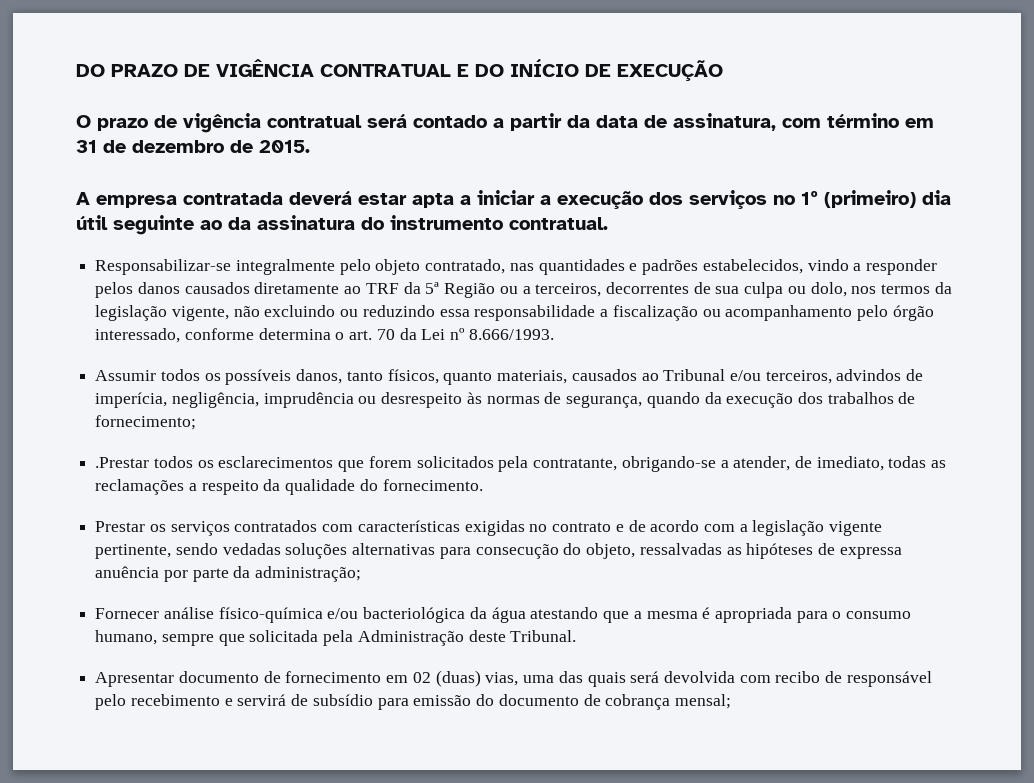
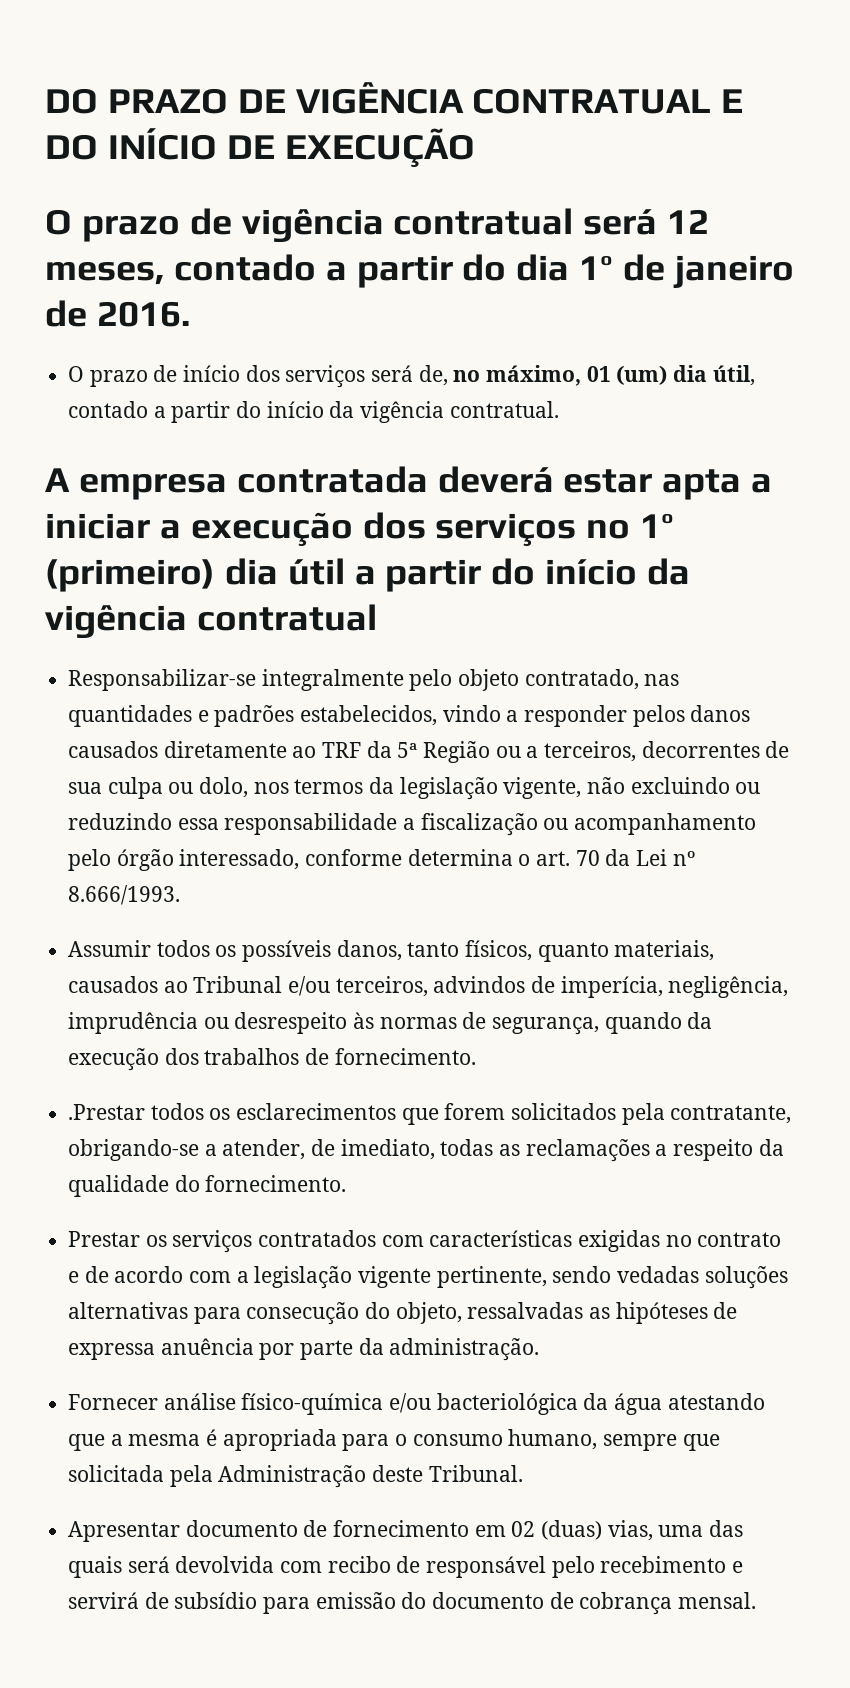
- O prazo de vigência contratual será contado a partir da data de assinatura, com término em 31 de dezembro de 2015.
+ O prazo de vigência contratual será 12 meses, contado a partir do dia 1º de janeiro de 2016.
+ O prazo de início dos serviços será de, no máximo, 01 (um) dia útil, contado a partir do início da vigência contratual.
- A empresa contratada deverá estar apta a iniciar a execução dos serviços no 1º (primeiro) dia útil seguinte ao da assinatura do instrumento contratual.
+ A empresa contratada deverá estar apta a iniciar a execução dos serviços no 1º (primeiro) dia útil a partir do início da vigência contratual
- Assumir todos os possíveis danos, tanto físicos, quanto materiais, causados ao Tribunal e/ou terceiros, advindos de imperícia, negligência, imprudência ou desrespeito às normas de segurança, quando da execução dos trabalhos de fornecimento;
+ Assumir todos os possíveis danos, tanto físicos, quanto materiais, causados ao Tribunal e/ou terceiros, advindos de imperícia, negligência, imprudência ou desrespeito às normas de segurança, quando da execução dos trabalhos de fornecimento.
- Prestar os serviços contratados com características exigidas no contrato e de acordo com a legislação vigente pertinente, sendo vedadas soluções alternativas para consecução do objeto, ressalvadas as hipóteses de expressa anuência por parte da administração;
+ Prestar os serviços contratados com características exigidas no contrato e de acordo com a legislação vigente pertinente, sendo vedadas soluções alternativas para consecução do objeto, ressalvadas as hipóteses de expressa anuência por parte da administração.
- Apresentar documento de fornecimento em 02 (duas) vias, uma das quais será devolvida com recibo de responsável pelo recebimento e servirá de subsídio para emissão do documento de cobrança mensal;
+ Apresentar documento de fornecimento em 02 (duas) vias, uma das quais será devolvida com recibo de responsável pelo recebimento e servirá de subsídio para emissão do documento de cobrança mensal.

